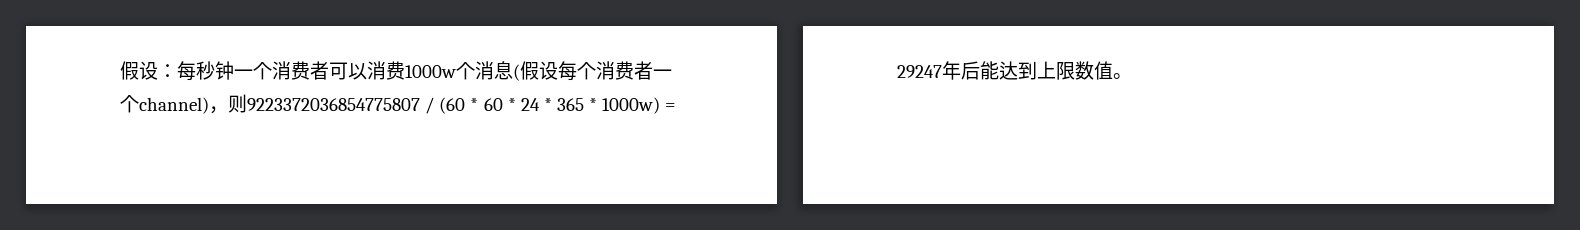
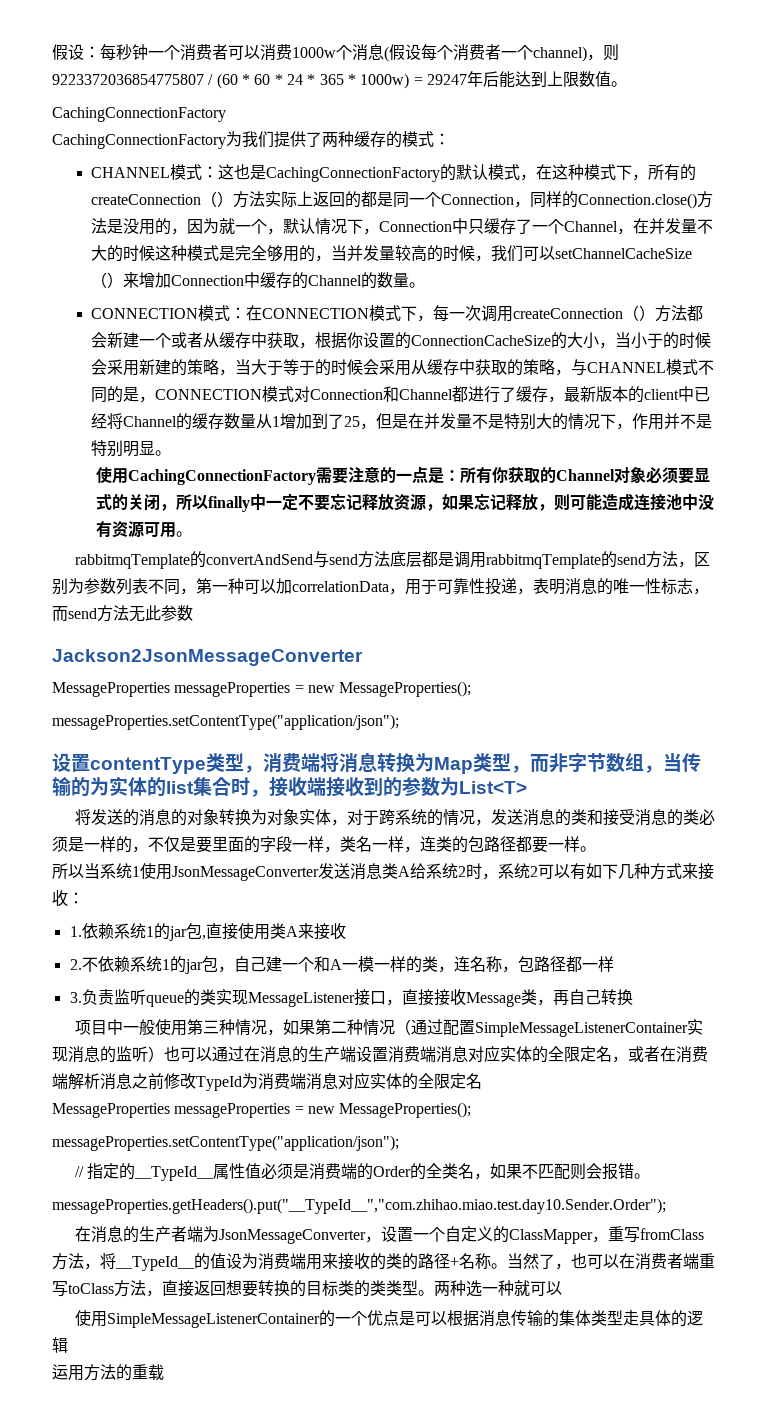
  假设：每秒钟一个消费者可以消费1000w个消息(假设每个消费者一个channel)，则9223372036854775807 / (60 * 60 * 24 * 365 * 1000w) = 29247年后能达到上限数值。
+ CachingConnectionFactory
+ CachingConnectionFactory为我们提供了两种缓存的模式：
+ CHANNEL模式：这也是CachingConnectionFactory的默认模式，在这种模式下，所有的createConnection（）方法实际上返回的都是同一个Connection，同样的Connection.close()方法是没用的，因为就一个，默认情况下，Connection中只缓存了一个Channel，在并发量不大的时候这种模式是完全够用的，当并发量较高的时候，我们可以setChannelCacheSize（）来增加Connection中缓存的Channel的数量。
+ CONNECTION模式：在CONNECTION模式下，每一次调用createConnection（）方法都会新建一个或者从缓存中获取，根据你设置的ConnectionCacheSize的大小，当小于的时候会采用新建的策略，当大于等于的时候会采用从缓存中获取的策略，与CHANNEL模式不同的是，CONNECTION模式对Connection和Channel都进行了缓存，最新版本的client中已经将Channel的缓存数量从1增加到了25，但是在并发量不是特别大的情况下，作用并不是特别明显。
+ 使用CachingConnectionFactory需要注意的一点是：所有你获取的Channel对象必须要显式的关闭，所以finally中一定不要忘记释放资源，如果忘记释放，则可能造成连接池中没有资源可用。
+ rabbitmqTemplate的convertAndSend与send方法底层都是调用rabbitmqTemplate的send方法，区别为参数列表不同，第一种可以加correlationData，用于可靠性投递，表明消息的唯一性标志，而send方法无此参数
+ Jackson2JsonMessageConverter
+ MessageProperties messageProperties = new MessageProperties();
+ messageProperties.setContentType("application/json");
+ 设置contentType类型，消费端将消息转换为Map类型，而非字节数组，当传输的为实体的list集合时，接收端接收到的参数为List<T>
+ 将发送的消息的对象转换为对象实体，对于跨系统的情况，发送消息的类和接受消息的类必须是一样的，不仅是要里面的字段一样，类名一样，连类的包路径都要一样。
+ 所以当系统1使用JsonMessageConverter发送消息类A给系统2时，系统2可以有如下几种方式来接收：
+ 1.依赖系统1的jar包,直接使用类A来接收
+ 2.不依赖系统1的jar包，自己建一个和A一模一样的类，连名称，包路径都一样
+ 3.负责监听queue的类实现MessageListener接口，直接接收Message类，再自己转换
+ 项目中一般使用第三种情况，如果第二种情况（通过配置SimpleMessageListenerContainer实现消息的监听）也可以通过在消息的生产端设置消费端消息对应实体的全限定名，或者在消费端解析消息之前修改TypeId为消费端消息对应实体的全限定名
+ MessageProperties messageProperties = new MessageProperties();
+ messageProperties.setContentType("application/json");
+ // 指定的__TypeId__属性值必须是消费端的Order的全类名，如果不匹配则会报错。
+ messageProperties.getHeaders().put("__TypeId__","com.zhihao.miao.test.day10.Sender.Order");
+ 在消息的生产者端为JsonMessageConverter，设置一个自定义的ClassMapper，重写fromClass方法，将__TypeId__的值设为消费端用来接收的类的路径+名称。当然了，也可以在消费者端重写toClass方法，直接返回想要转换的目标类的类类型。两种选一种就可以
+ 使用SimpleMessageListenerContainer的一个优点是可以根据消息传输的集体类型走具体的逻辑
+ 运用方法的重载

